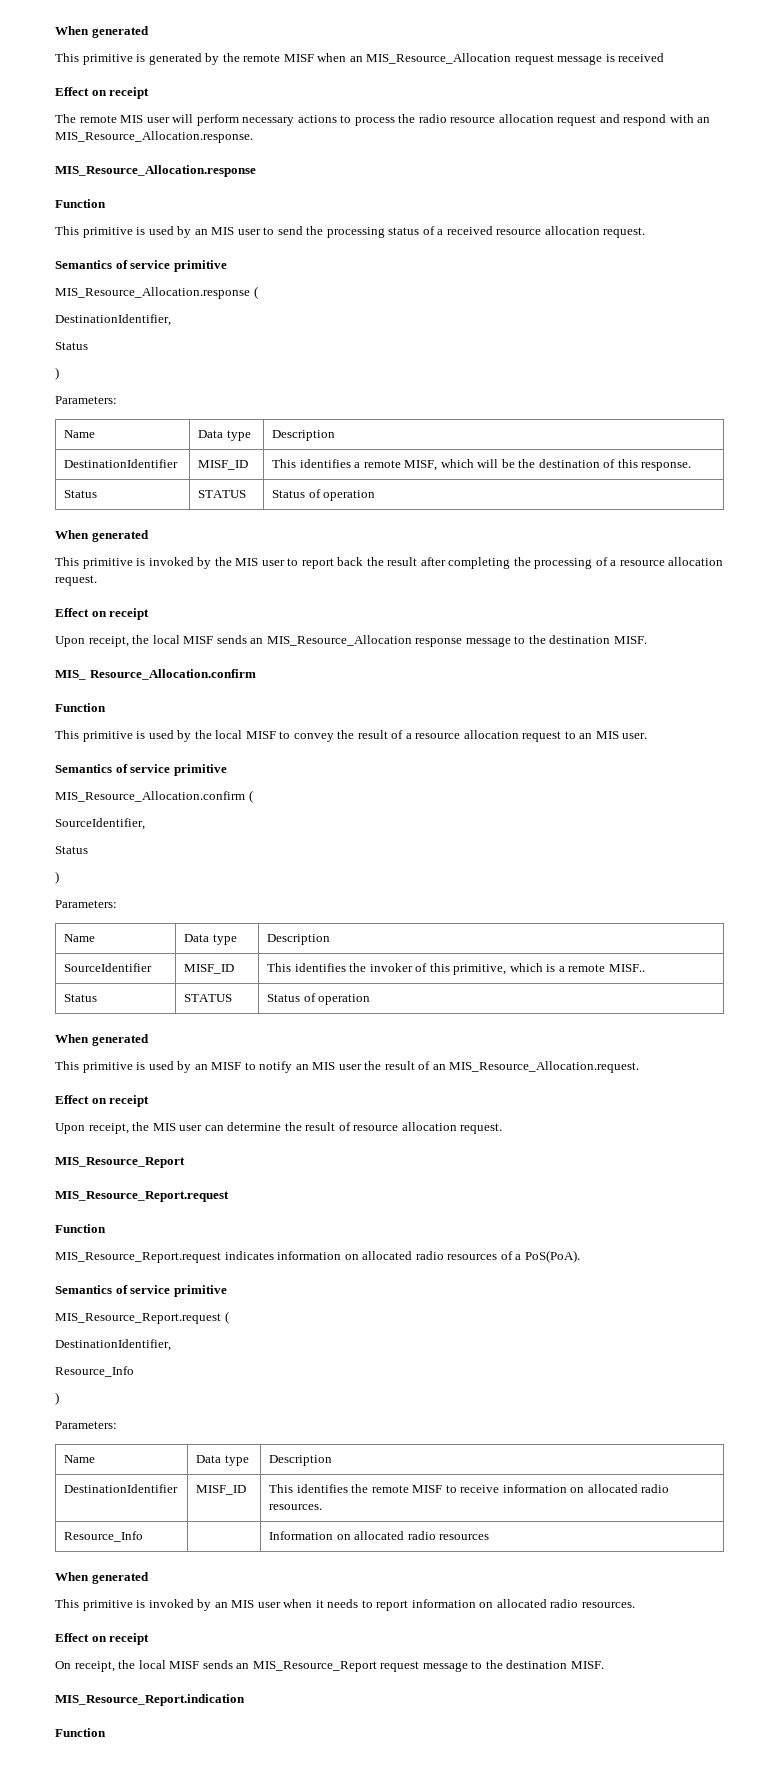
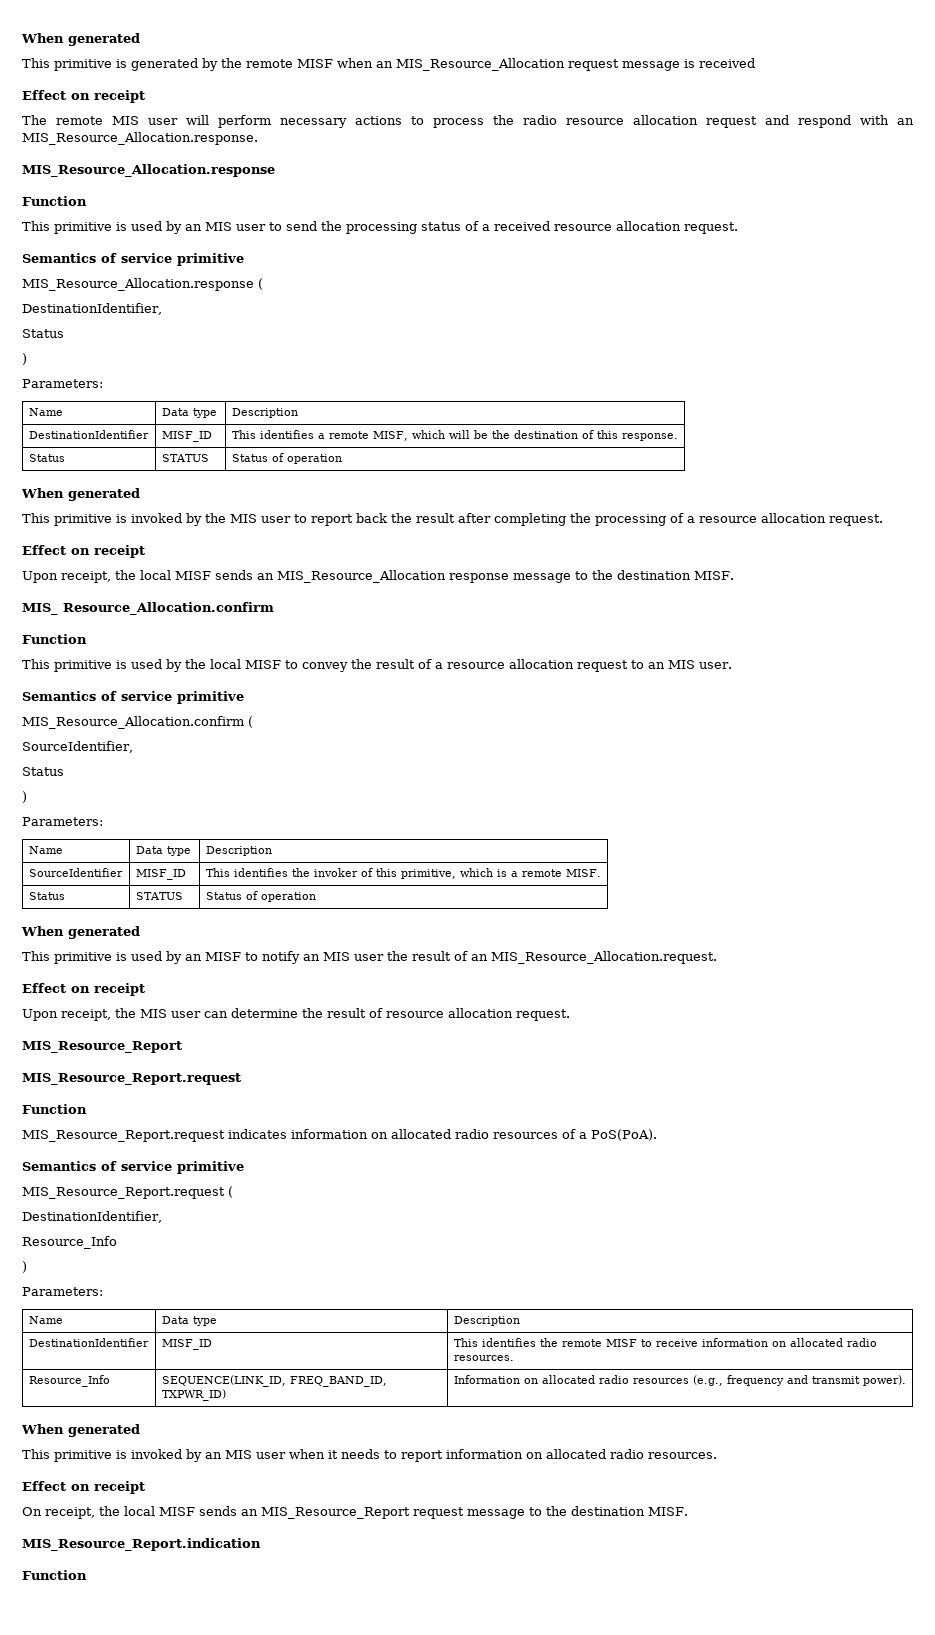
- SourceIdentifier | MISF_ID | This identifies the invoker of this primitive, which is a remote MISF..
+ SourceIdentifier | MISF_ID | This identifies the invoker of this primitive, which is a remote MISF.
- Resource_Info | | Information on allocated radio resources
+ Resource_Info | SEQUENCE(LINK_ID, FREQ_BAND_ID, TXPWR_ID) | Information on allocated radio resources (e.g., frequency and transmit power).

